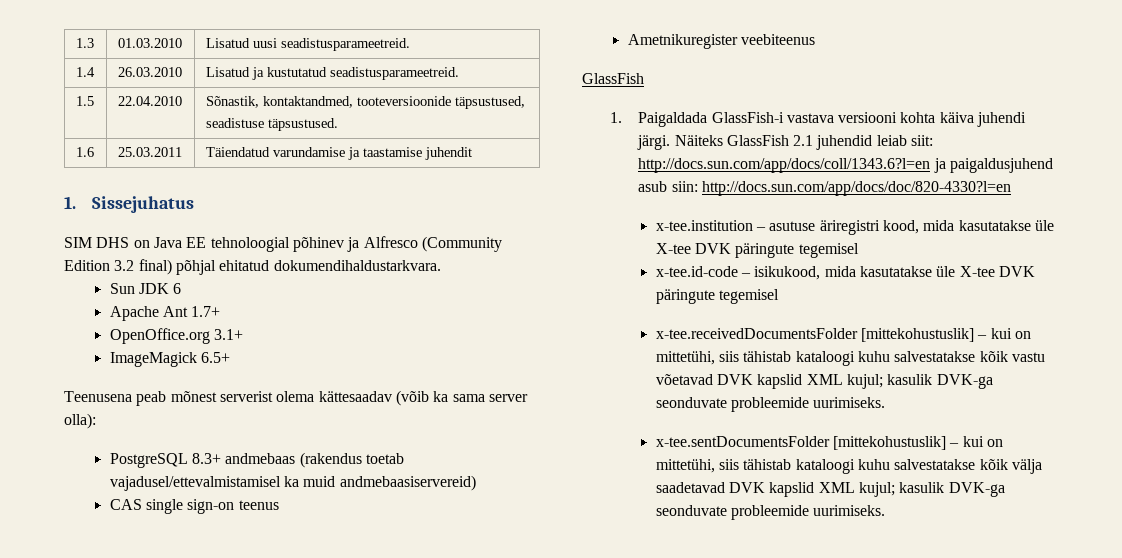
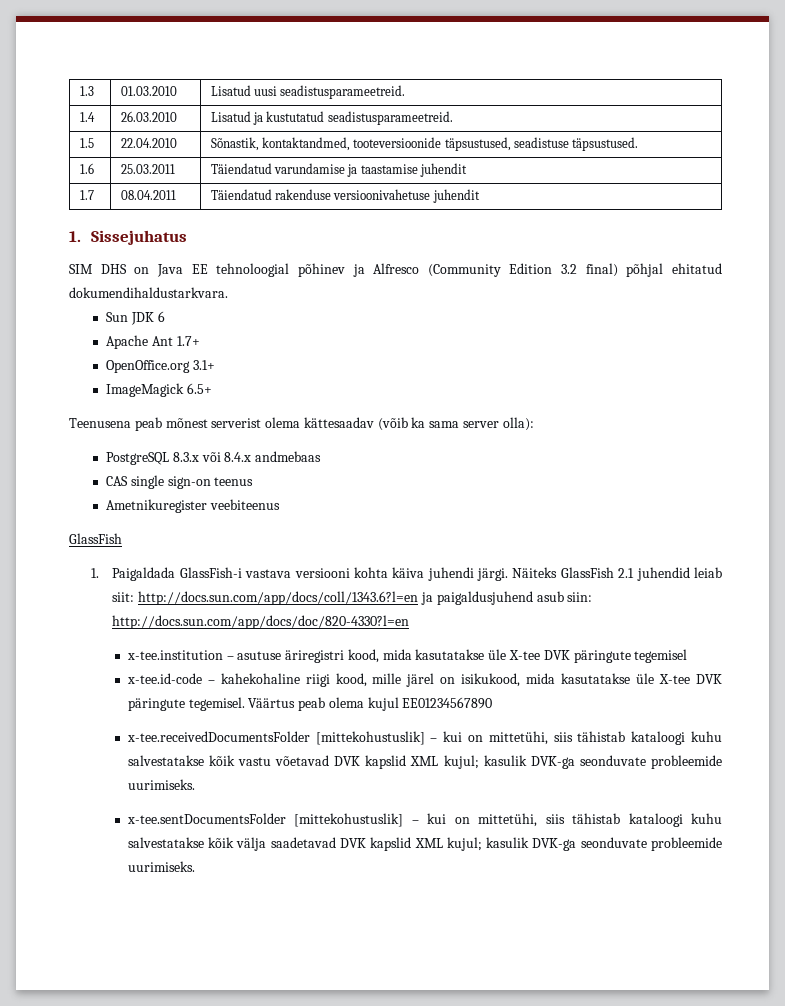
+ 1.7 | 08.04.2011 | Täiendatud rakenduse versioonivahetuse juhendit
- PostgreSQL 8.3+ andmebaas (rakendus toetab vajadusel/ettevalmistamisel ka muid andmebaasiservereid)
+ PostgreSQL 8.3.x või 8.4.x andmebaas
- x-tee.id-code – isikukood, mida kasutatakse üle X-tee DVK päringute tegemisel
+ x-tee.id-code – kahekohaline riigi kood, mille järel on isikukood, mida kasutatakse üle X-tee DVK päringute tegemisel. Väärtus peab olema kujul EE01234567890

